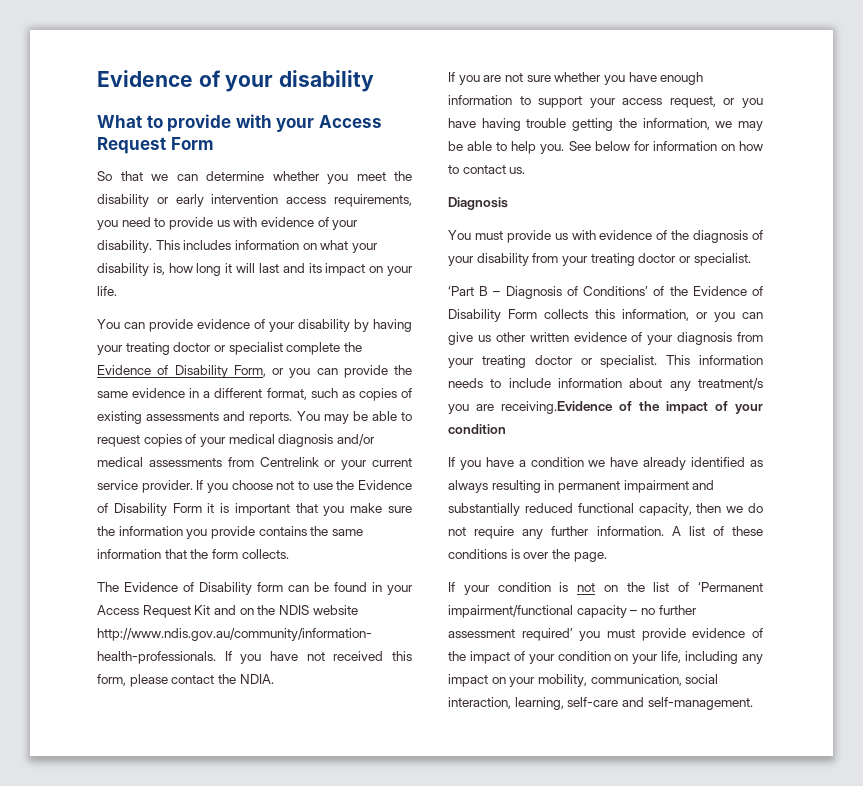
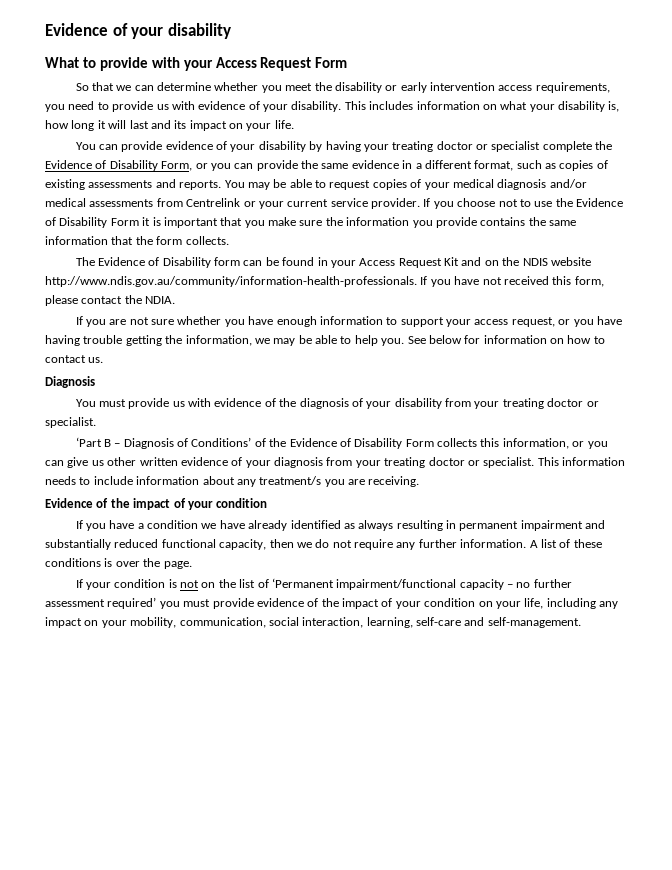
- This information needs to include information about any treatment/s you are receiving.Evidence of the impact of your condition
+ This information needs to include information about any treatment/s you are receiving.
+ Evidence of the impact of your condition

